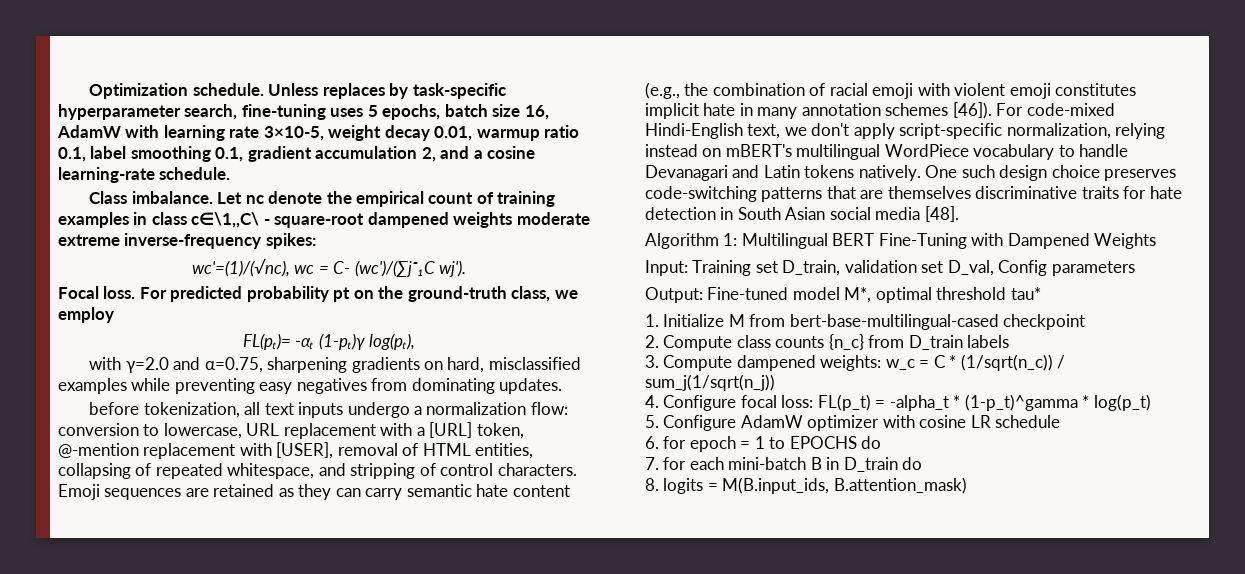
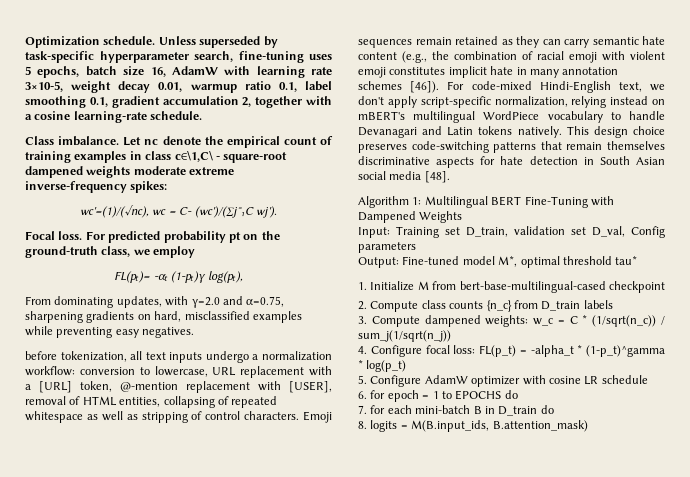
- Unless replaces by task-specific hyperparameter search, fine-tuning uses 5 epochs, batch size 16, AdamW with learning rate 3×10-5, weight decay 0.01, warmup ratio 0.1, label smoothing 0.1, gradient accumulation 2, and a cosine learning-rate schedule.
+ Unless superseded by task-specific hyperparameter search, fine-tuning uses 5 epochs, batch size 16, AdamW with learning rate 3×10-5, weight decay 0.01, warmup ratio 0.1, label smoothing 0.1, gradient accumulation 2, together with a cosine learning-rate schedule.
- Let nc denote the empirical count of training examples in class c∈\1,,C\ - square-root dampened weights moderate extreme inverse-frequency spikes:
+ Let nc denote the empirical count of training examples in class c∈\1,C\ - square-root dampened weights moderate extreme inverse-frequency spikes:
- with γ=2.0 and α=0.75, sharpening gradients on hard, misclassified examples while preventing easy negatives from dominating updates.
+ From dominating updates, with γ=2.0 and α=0.75, sharpening gradients on hard, misclassified examples while preventing easy negatives.
- before tokenization, all text inputs undergo a normalization flow: conversion to lowercase, URL replacement with a [URL] token, @-mention replacement with [USER], removal of HTML entities, collapsing of repeated whitespace, and stripping of control characters.
+ before tokenization, all text inputs undergo a normalization workflow: conversion to lowercase, URL replacement with a [URL] token, @-mention replacement with [USER], removal of HTML entities, collapsing of repeated whitespace as well as stripping of control characters.
- Emoji sequences are retained as they can carry semantic hate content (e.g., the combination of racial emoji with violent emoji constitutes implicit hate in many annotation schemes [46]).
+ Emoji sequences remain retained as they can carry semantic hate content (e.g., the combination of racial emoji with violent emoji constitutes implicit hate in many annotation schemes [46]).
- One such design choice preserves code-switching patterns that are themselves discriminative traits for hate detection in South Asian social media [48].
+ This design choice preserves code-switching patterns that remain themselves discriminative aspects for hate detection in South Asian social media [48].

